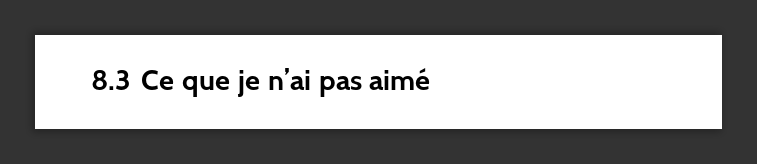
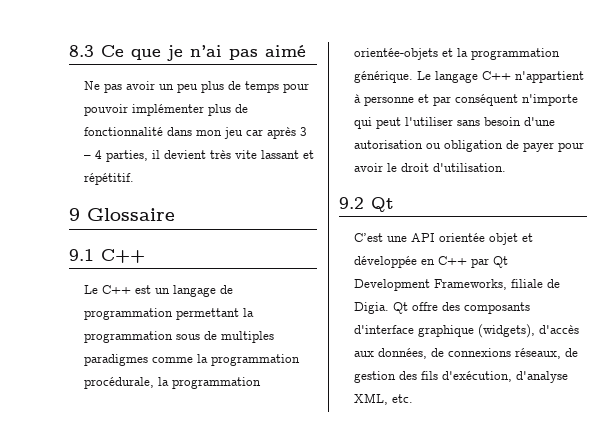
+ Ne pas avoir un peu plus de temps pour pouvoir implémenter plus de fonctionnalité dans mon jeu car après 3 – 4 parties, il devient très vite lassant et répétitif.
+ 9 Glossaire
+ 9.1 C++
+ Le C++ est un langage de programmation permettant la programmation sous de multiples paradigmes comme la programmation procédurale, la programmation orientée-objets et la programmation générique. Le langage C++ n'appartient à personne et par conséquent n'importe qui peut l'utiliser sans besoin d'une autorisation ou obligation de payer pour avoir le droit d'utilisation.
+ 9.2 Qt
+ C’est une API orientée objet et développée en C++ par Qt Development Frameworks, filiale de Digia. Qt offre des composants d'interface graphique (widgets), d'accès aux données, de connexions réseaux, de gestion des fils d'exécution, d'analyse XML, etc.

